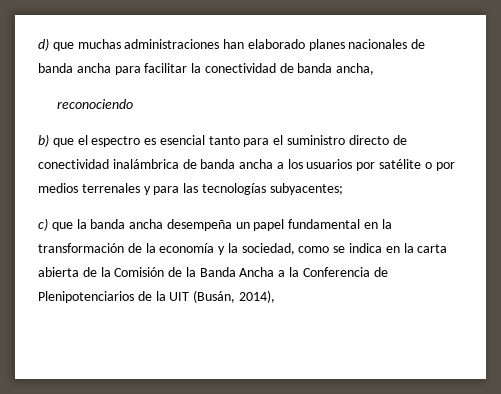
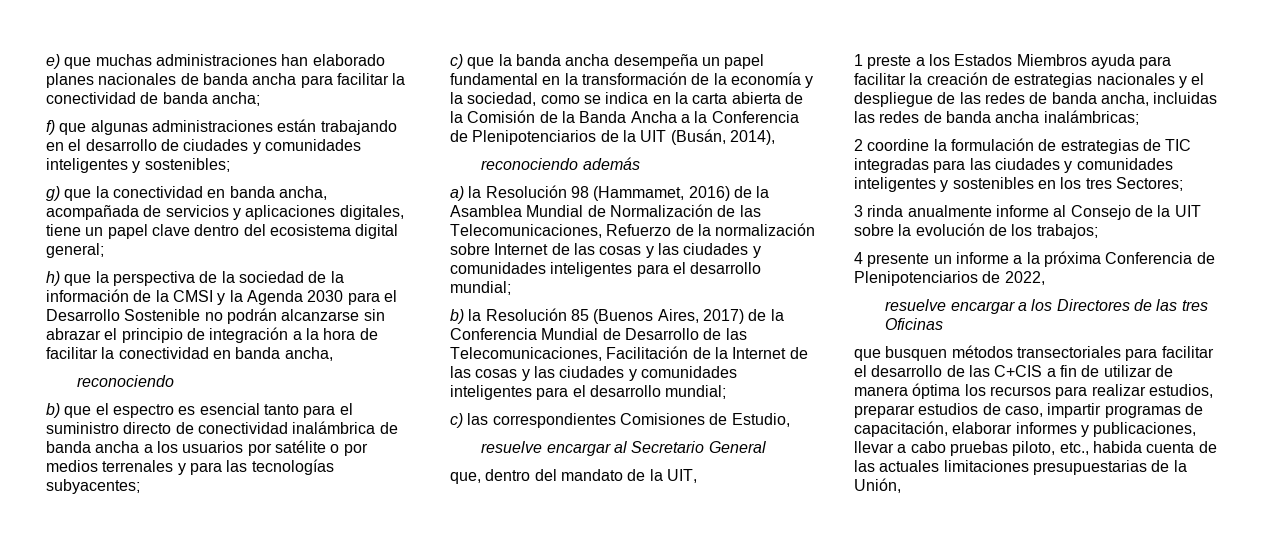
- d) que muchas administraciones han elaborado planes nacionales de banda ancha para facilitar la conectividad de banda ancha,
+ e) que muchas administraciones han elaborado planes nacionales de banda ancha para facilitar la conectividad de banda ancha;
+ f) que algunas administraciones están trabajando en el desarrollo de ciudades y comunidades inteligentes y sostenibles;
+ g) que la conectividad en banda ancha, acompañada de servicios y aplicaciones digitales, tiene un papel clave dentro del ecosistema digital general;
+ h) que la perspectiva de la sociedad de la información de la CMSI y la Agenda 2030 para el Desarrollo Sostenible no podrán alcanzarse sin abrazar el principio de integración a la hora de facilitar la conectividad en banda ancha,
+ reconociendo además
+ a) la Resolución 98 (Hammamet, 2016) de la Asamblea Mundial de Normalización de las Telecomunicaciones, Refuerzo de la normalización sobre Internet de las cosas y las ciudades y comunidades inteligentes para el desarrollo mundial;
+ b) la Resolución 85 (Buenos Aires, 2017) de la Conferencia Mundial de Desarrollo de las Telecomunicaciones, Facilitación de la Internet de las cosas y las ciudades y comunidades inteligentes para el desarrollo mundial;
+ c) las correspondientes Comisiones de Estudio,
+ resuelve encargar al Secretario General
+ que, dentro del mandato de la UIT,
+ 1 preste a los Estados Miembros ayuda para facilitar la creación de estrategias nacionales y el despliegue de las redes de banda ancha, incluidas las redes de banda ancha inalámbricas;
+ 2 coordine la formulación de estrategias de TIC integradas para las ciudades y comunidades inteligentes y sostenibles en los tres Sectores;
+ 3 rinda anualmente informe al Consejo de la UIT sobre la evolución de los trabajos;
+ 4 presente un informe a la próxima Conferencia de Plenipotenciarios de 2022,
+ resuelve encargar a los Directores de las tres Oficinas
+ que busquen métodos transectoriales para facilitar el desarrollo de las C+CIS a fin de utilizar de manera óptima los recursos para realizar estudios, preparar estudios de caso, impartir programas de capacitación, elaborar informes y publicaciones, llevar a cabo pruebas piloto, etc., habida cuenta de las actuales limitaciones presupuestarias de la Unión,

